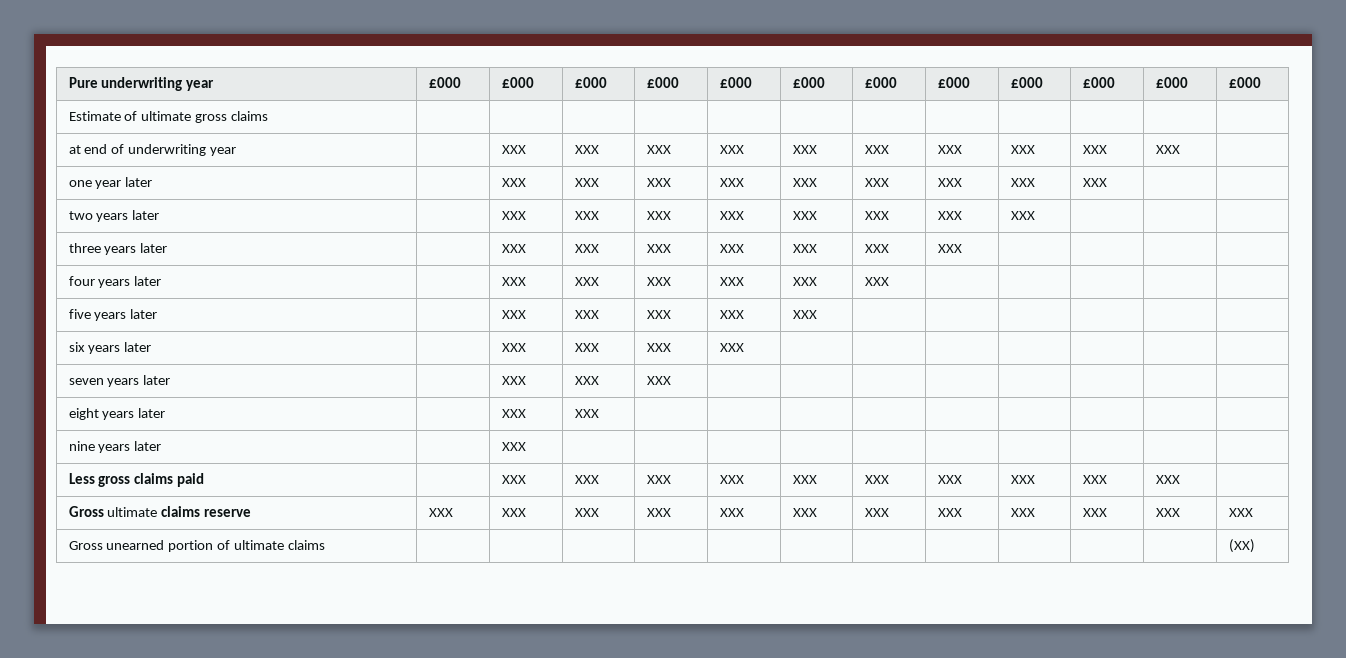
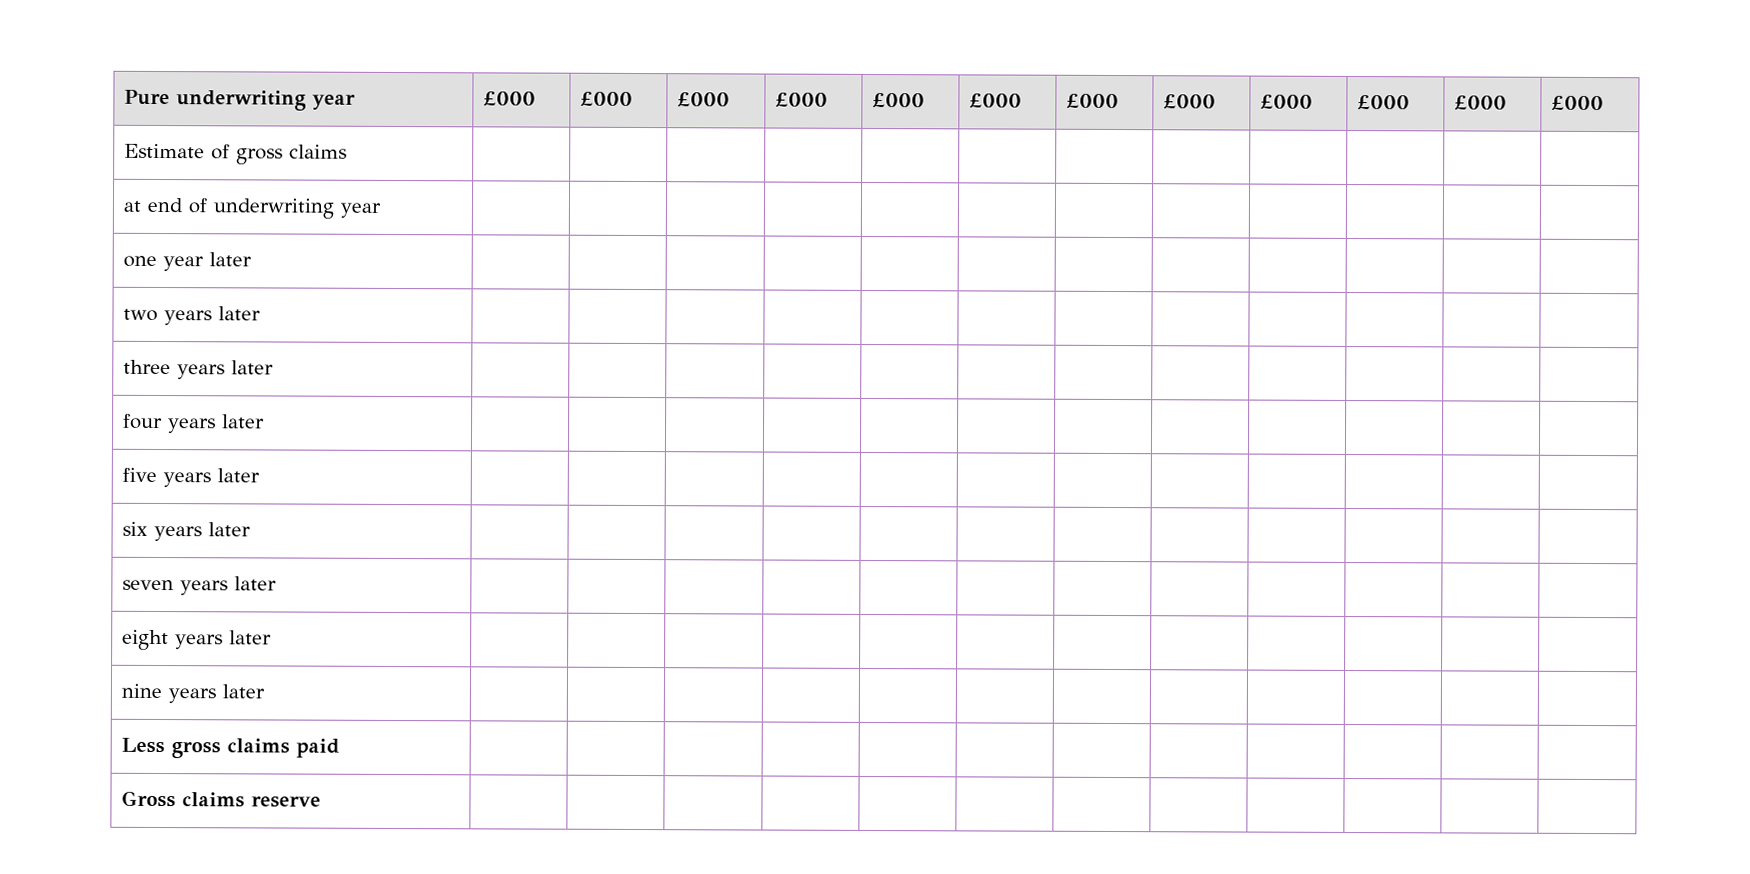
- Estimate of ultimate gross claims | | | | | | | | | | | |
+ Estimate of gross claims | | | | | | | | | | | |
- at end of underwriting year | | XXX | XXX | XXX | XXX | XXX | XXX | XXX | XXX | XXX | XXX |
- one year later | | XXX | XXX | XXX | XXX | XXX | XXX | XXX | XXX | XXX | |
- two years later | | XXX | XXX | XXX | XXX | XXX | XXX | XXX | XXX | | |
- three years later | | XXX | XXX | XXX | XXX | XXX | XXX | XXX | | | |
- four years later | | XXX | XXX | XXX | XXX | XXX | XXX | | | | |
- five years later | | XXX | XXX | XXX | XXX | XXX | | | | | |
+ at end of underwriting year | | | | | | | | | | | |
+ one year later | | | | | | | | | | | |
+ two years later | | | | | | | | | | | |
+ three years later | | | | | | | | | | | |
+ four years later | | | | | | | | | | | |
+ five years later | | | | | | | | | | | |
- six years later | | XXX | XXX | XXX | XXX | | | | | | |
+ six years later | | | | | | | | | | | |
- seven years later | | XXX | XXX | XXX | | | | | | | |
+ seven years later | | | | | | | | | | | |
- eight years later | | XXX | XXX | | | | | | | | |
+ eight years later | | | | | | | | | | | |
- nine years later | | XXX | | | | | | | | | |
+ nine years later | | | | | | | | | | | |
- Less gross claims paid | | XXX | XXX | XXX | XXX | XXX | XXX | XXX | XXX | XXX | XXX |
- Gross ultimate claims reserve | XXX | XXX | XXX | XXX | XXX | XXX | XXX | XXX | XXX | XXX | XXX | XXX
- Gross unearned portion of ultimate claims | | | | | | | | | | | | (XX)
+ Less gross claims paid | | | | | | | | | | | |
+ Gross claims reserve | | | | | | | | | | | |

